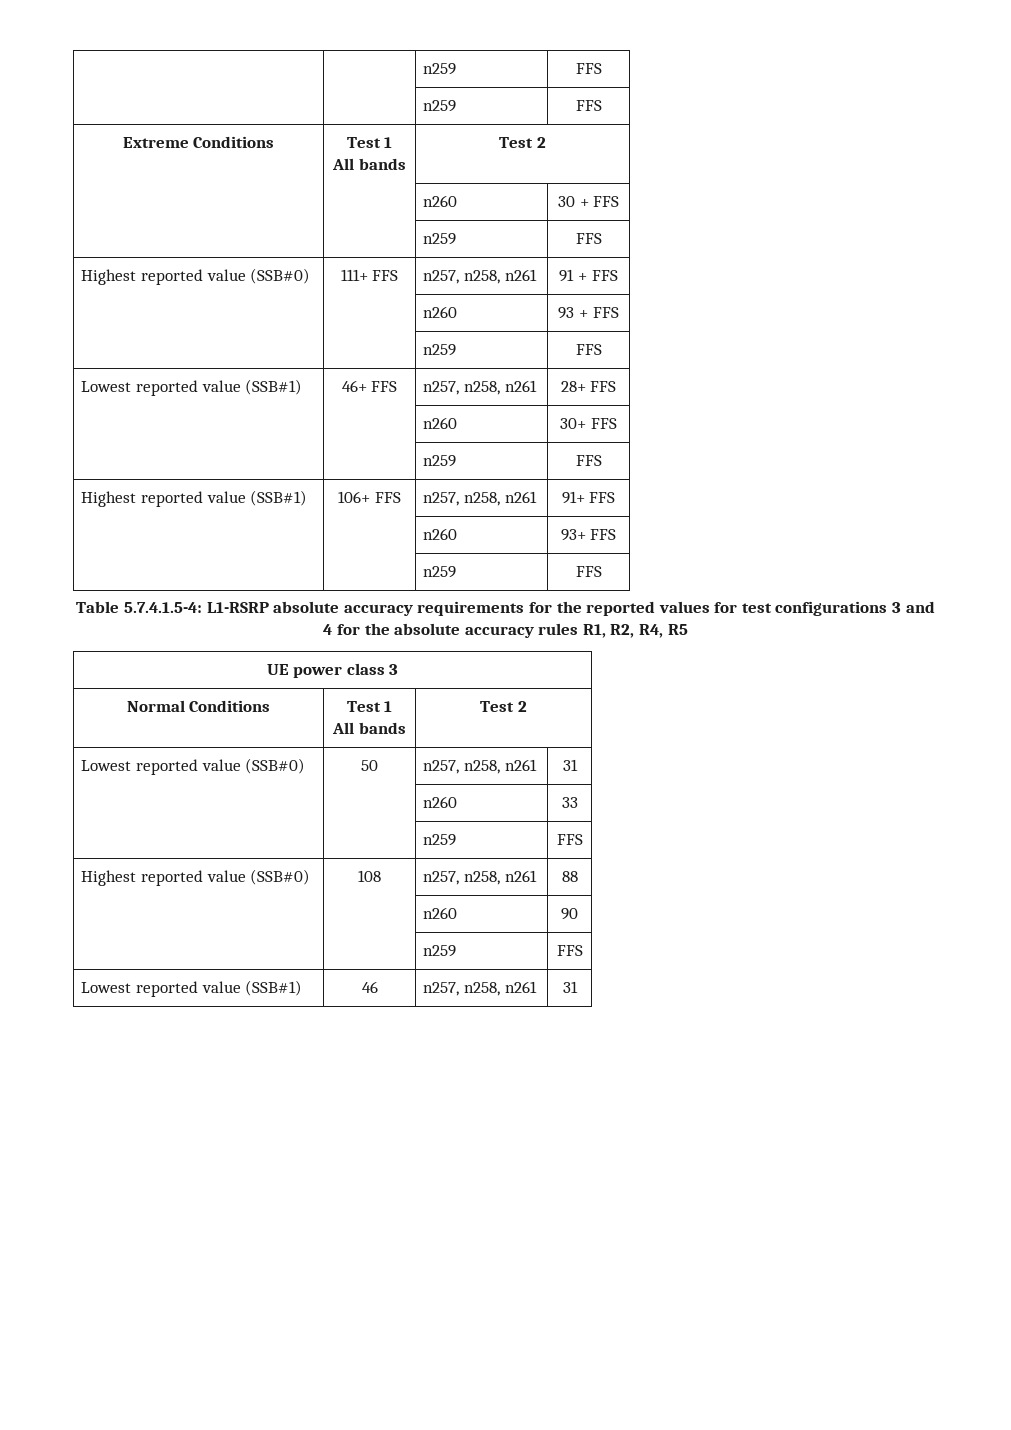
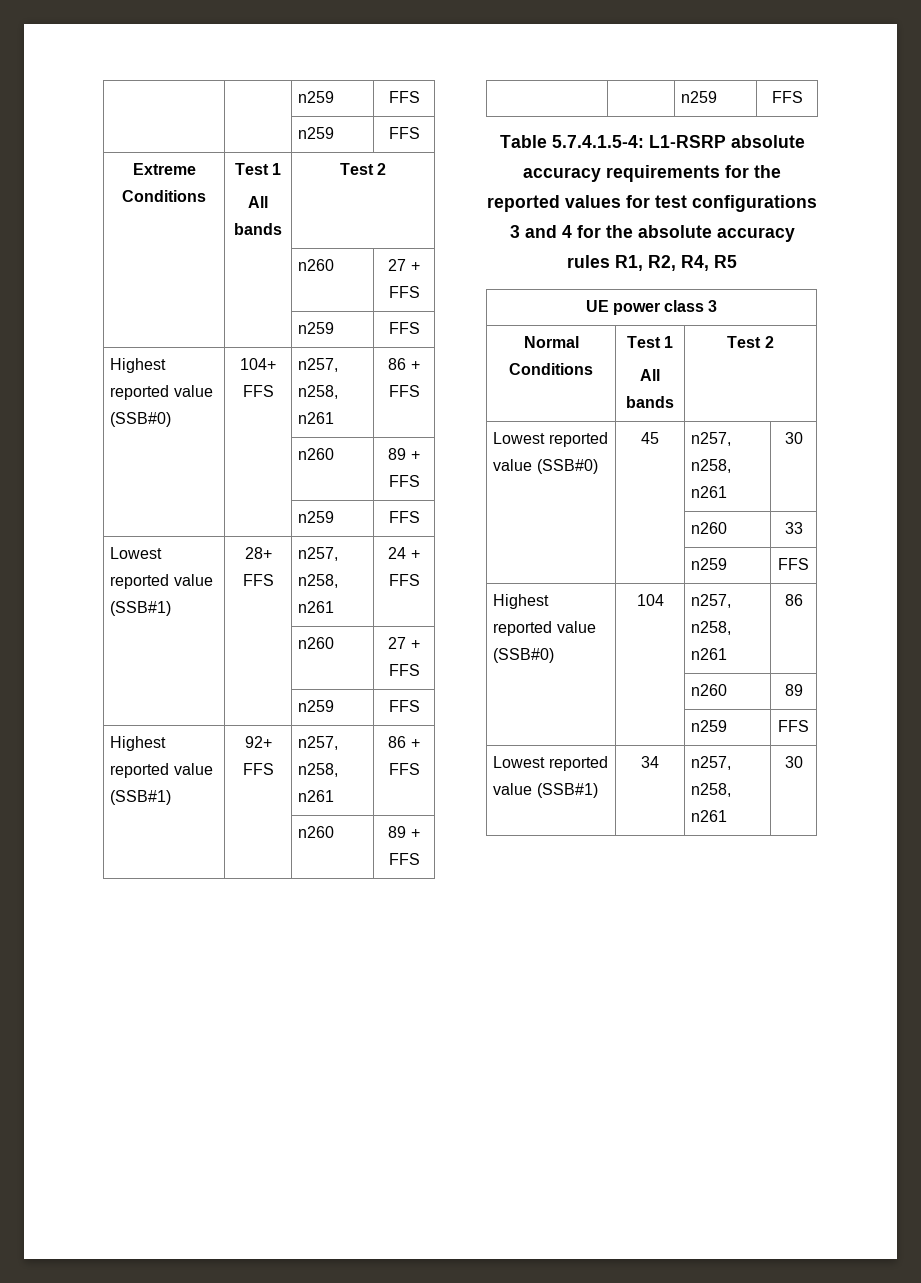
  Extreme Conditions | Test 1
  All bands | Test 2
- | | n260 | 30 + FFS
+ | | n260 | 27 + FFS
- Highest reported value (SSB#0) | 111+ FFS | n257, n258, n261 | 91 + FFS
- | | n260 | 93 + FFS
+ Highest reported value (SSB#0) | 104+ FFS | n257, n258, n261 | 86 + FFS
+ | | n260 | 89 + FFS
- Lowest reported value (SSB#1) | 46+ FFS | n257, n258, n261 | 28+ FFS
- | | n260 | 30+ FFS
+ Lowest reported value (SSB#1) | 28+ FFS | n257, n258, n261 | 24 + FFS
+ | | n260 | 27 + FFS
- Highest reported value (SSB#1) | 106+ FFS | n257, n258, n261 | 91+ FFS
- | | n260 | 93+ FFS
+ Highest reported value (SSB#1) | 92+ FFS | n257, n258, n261 | 86 + FFS
+ | | n260 | 89 + FFS
- Lowest reported value (SSB#0) | 50 | n257, n258, n261 | 31
+ Lowest reported value (SSB#0) | 45 | n257, n258, n261 | 30
- Highest reported value (SSB#0) | 108 | n257, n258, n261 | 88
- | | n260 | 90
+ Highest reported value (SSB#0) | 104 | n257, n258, n261 | 86
+ | | n260 | 89
  | | n259 | FFS
- Lowest reported value (SSB#1) | 46 | n257, n258, n261 | 31
+ Lowest reported value (SSB#1) | 34 | n257, n258, n261 | 30

